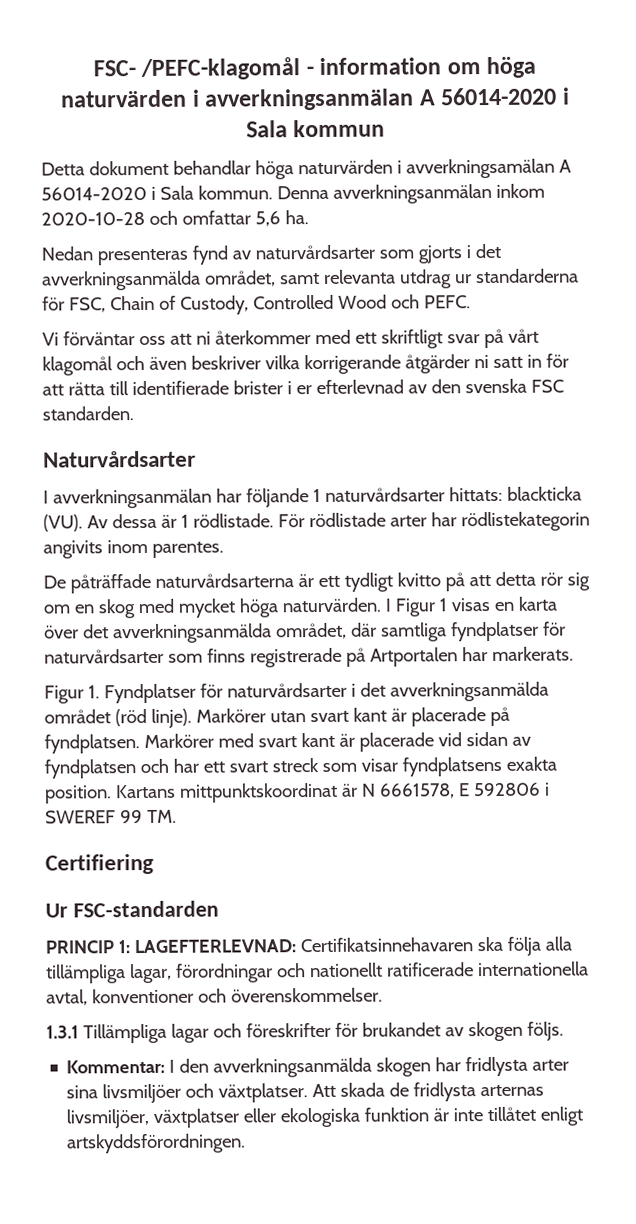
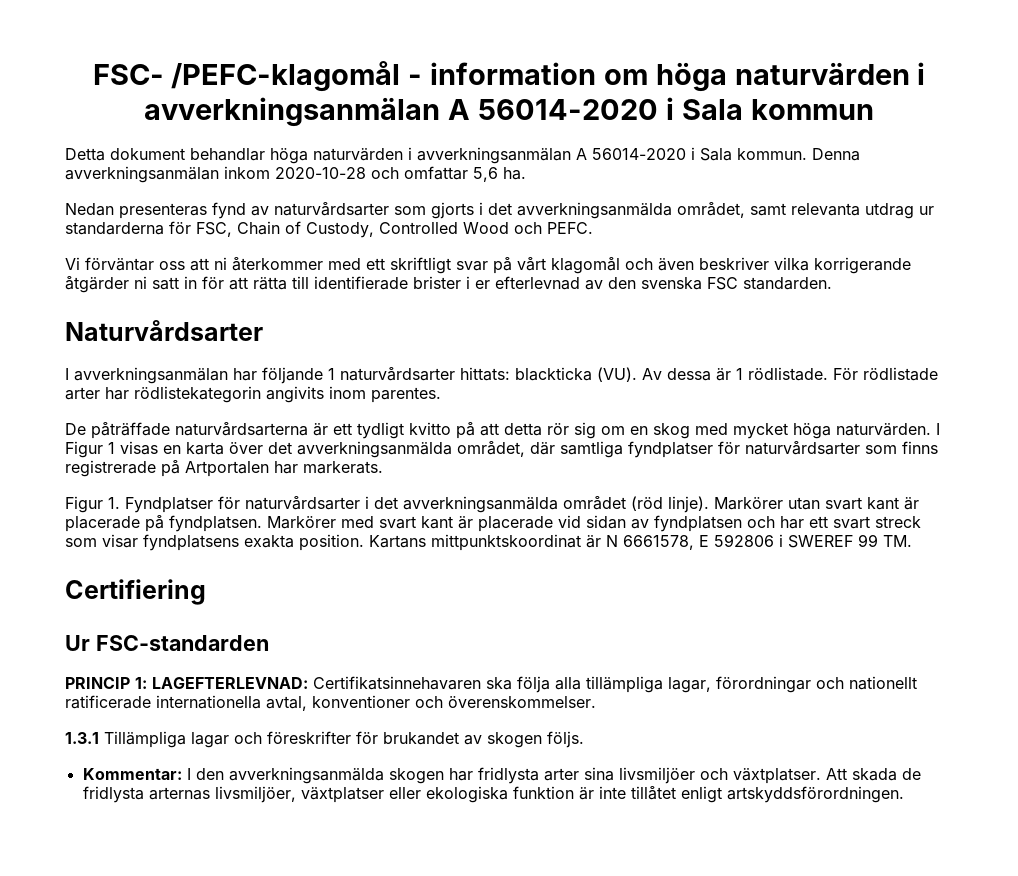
- Detta dokument behandlar höga naturvärden i avverkningsamälan A 56014-2020 i Sala kommun.
+ Detta dokument behandlar höga naturvärden i avverkningsanmälan A 56014-2020 i Sala kommun.

